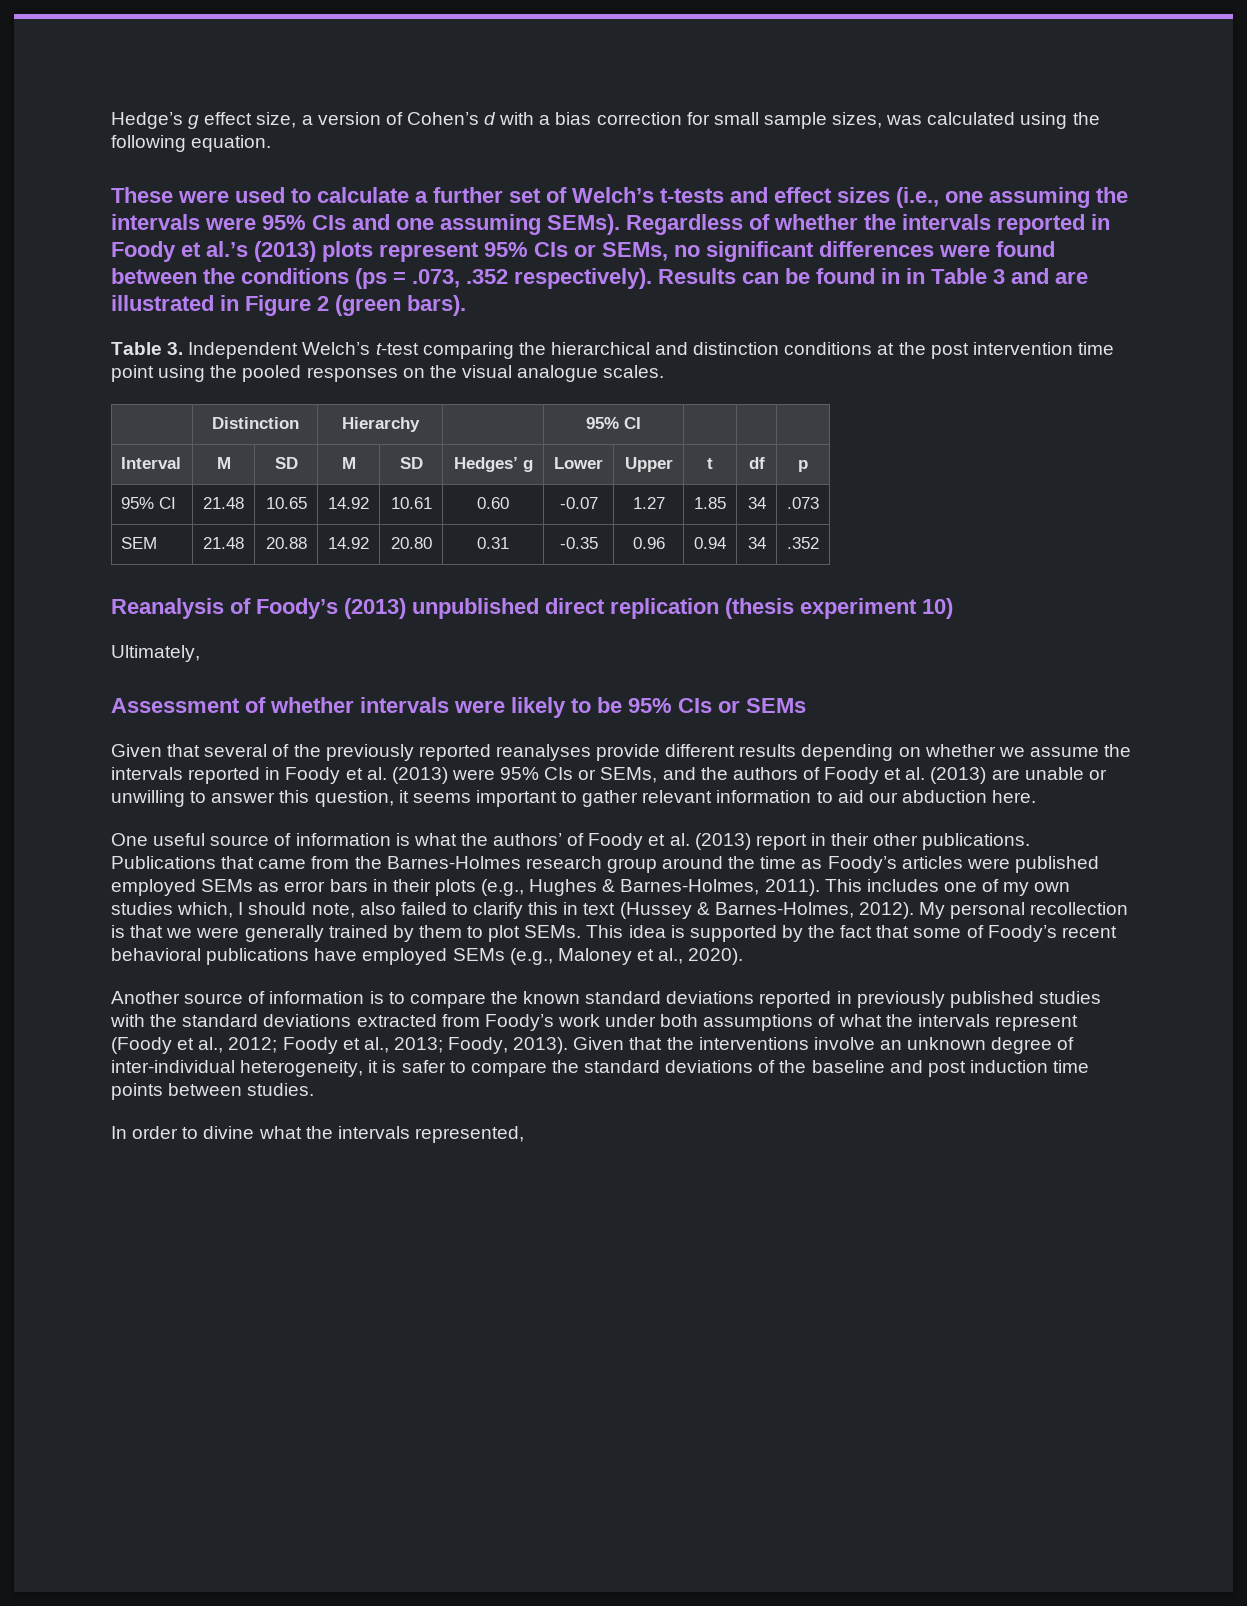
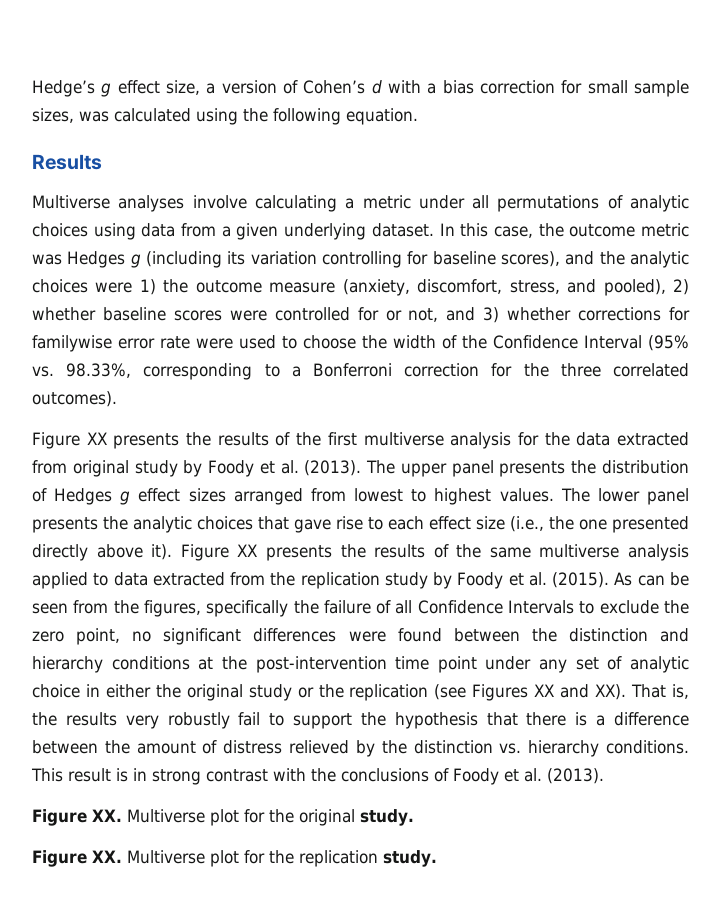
- These were used to calculate a further set of Welch’s t-tests and effect sizes (i.e., one assuming the intervals were 95% CIs and one assuming SEMs). Regardless of whether the intervals reported in Foody et al.’s (2013) plots represent 95% CIs or SEMs, no significant differences were found between the conditions (ps = .073, .352 respectively). Results can be found in in Table 3 and are illustrated in Figure 2 (green bars).
- Table 3. Independent Welch’s t-test comparing the hierarchical and distinction conditions at the post intervention time point using the pooled responses on the visual analogue scales.
- | Distinction | Hierarchy | | 95% CI | | |
- Interval | M | SD | M | SD | Hedges’ g | Lower | Upper | t | df | p
- 95% CI | 21.48 | 10.65 | 14.92 | 10.61 | 0.60 | -0.07 | 1.27 | 1.85 | 34 | .073
- SEM | 21.48 | 20.88 | 14.92 | 20.80 | 0.31 | -0.35 | 0.96 | 0.94 | 34 | .352
- Reanalysis of Foody’s (2013) unpublished direct replication (thesis experiment 10)
- Ultimately,
- Assessment of whether intervals were likely to be 95% CIs or SEMs
- Given that several of the previously reported reanalyses provide different results depending on whether we assume the intervals reported in Foody et al. (2013) were 95% CIs or SEMs, and the authors of Foody et al. (2013) are unable or unwilling to answer this question, it seems important to gather relevant information to aid our abduction here.
- One useful source of information is what the authors’ of Foody et al. (2013) report in their other publications. Publications that came from the Barnes-Holmes research group around the time as Foody’s articles were published employed SEMs as error bars in their plots (e.g., Hughes & Barnes-Holmes, 2011). This includes one of my own studies which, I should note, also failed to clarify this in text (Hussey & Barnes-Holmes, 2012). My personal recollection is that we were generally trained by them to plot SEMs. This idea is supported by the fact that some of Foody’s recent behavioral publications have employed SEMs (e.g., Maloney et al., 2020).
- Another source of information is to compare the known standard deviations reported in previously published studies with the standard deviations extracted from Foody’s work under both assumptions of what the intervals represent (Foody et al., 2012; Foody et al., 2013; Foody, 2013). Given that the interventions involve an unknown degree of inter-individual heterogeneity, it is safer to compare the standard deviations of the baseline and post induction time points between studies.
- In order to divine what the intervals represented,
+ Results
+ Multiverse analyses involve calculating a metric under all permutations of analytic choices using data from a given underlying dataset. In this case, the outcome metric was Hedges g (including its variation controlling for baseline scores), and the analytic choices were 1) the outcome measure (anxiety, discomfort, stress, and pooled), 2) whether baseline scores were controlled for or not, and 3) whether corrections for familywise error rate were used to choose the width of the Confidence Interval (95% vs. 98.33%, corresponding to a Bonferroni correction for the three correlated outcomes).
+ Figure XX presents the results of the first multiverse analysis for the data extracted from original study by Foody et al. (2013). The upper panel presents the distribution of Hedges g effect sizes arranged from lowest to highest values. The lower panel presents the analytic choices that gave rise to each effect size (i.e., the one presented directly above it). Figure XX presents the results of the same multiverse analysis applied to data extracted from the replication study by Foody et al. (2015). As can be seen from the figures, specifically the failure of all Confidence Intervals to exclude the zero point, no significant differences were found between the distinction and hierarchy conditions at the post-intervention time point under any set of analytic choice in either the original study or the replication (see Figures XX and XX). That is, the results very robustly fail to support the hypothesis that there is a difference between the amount of distress relieved by the distinction vs. hierarchy conditions. This result is in strong contrast with the conclusions of Foody et al. (2013).
+ Figure XX. Multiverse plot for the original study.
+ Figure XX. Multiverse plot for the replication study.

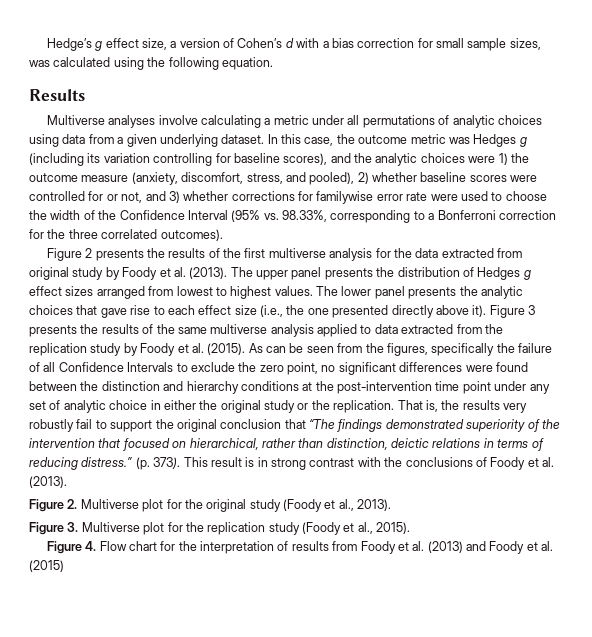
- Figure XX presents the results of the first multiverse analysis for the data extracted from original study by Foody et al. (2013).
+ Figure 2 presents the results of the first multiverse analysis for the data extracted from original study by Foody et al. (2013).
- Figure XX presents the results of the same multiverse analysis applied to data extracted from the replication study by Foody et al. (2015).
+ Figure 3 presents the results of the same multiverse analysis applied to data extracted from the replication study by Foody et al. (2015).
- As can be seen from the figures, specifically the failure of all Confidence Intervals to exclude the zero point, no significant differences were found between the distinction and hierarchy conditions at the post-intervention time point under any set of analytic choice in either the original study or the replication (see Figures XX and XX). That is, the results very robustly fail to support the hypothesis that there is a difference between the amount of distress relieved by the distinction vs. hierarchy conditions.
+ As can be seen from the figures, specifically the failure of all Confidence Intervals to exclude the zero point, no significant differences were found between the distinction and hierarchy conditions at the post-intervention time point under any set of analytic choice in either the original study or the replication. That is, the results very robustly fail to support the original conclusion that “The findings demonstrated superiority of the intervention that focused on hierarchical, rather than distinction, deictic relations in terms of reducing distress.” (p. 373).
- Figure XX. Multiverse plot for the original study.
- Figure XX. Multiverse plot for the replication study.
+ Figure 2. Multiverse plot for the original study (Foody et al., 2013).
+ Figure 3. Multiverse plot for the replication study (Foody et al., 2015).
+ Figure 4. Flow chart for the interpretation of results from Foody et al. (2013) and Foody et al. (2015)

